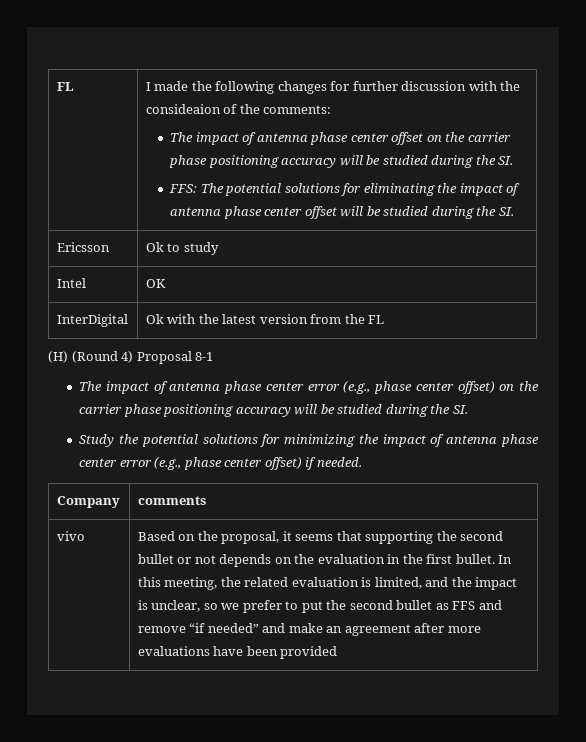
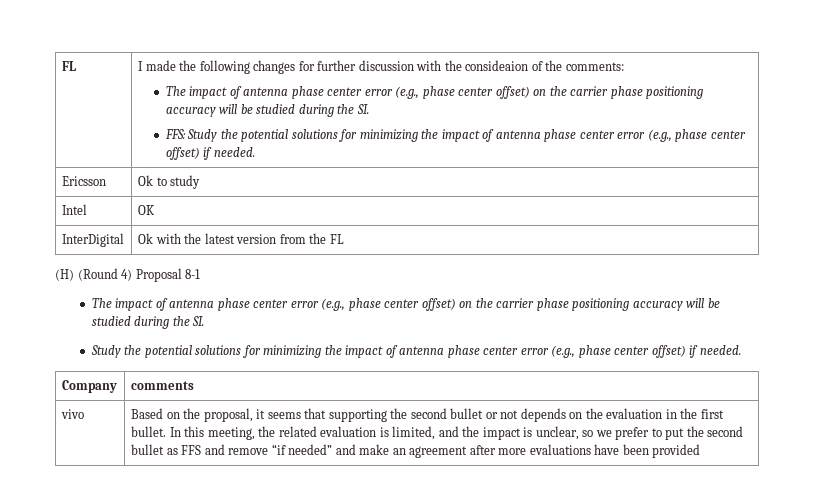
  I made the following changes for further discussion with the consideaion of the comments:
- The impact of antenna phase center offset on the carrier phase positioning accuracy will be studied during the SI.
+ The impact of antenna phase center error (e.g., phase center offset) on the carrier phase positioning accuracy will be studied during the SI.
- FFS: The potential solutions for eliminating the impact of antenna phase center offset will be studied during the SI.
+ FFS: Study the potential solutions for minimizing the impact of antenna phase center error (e.g., phase center offset) if needed.

